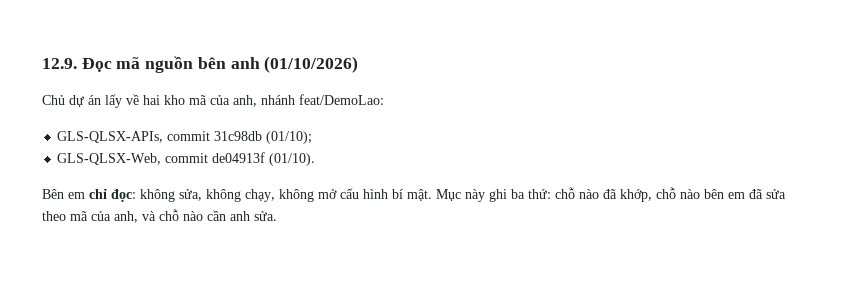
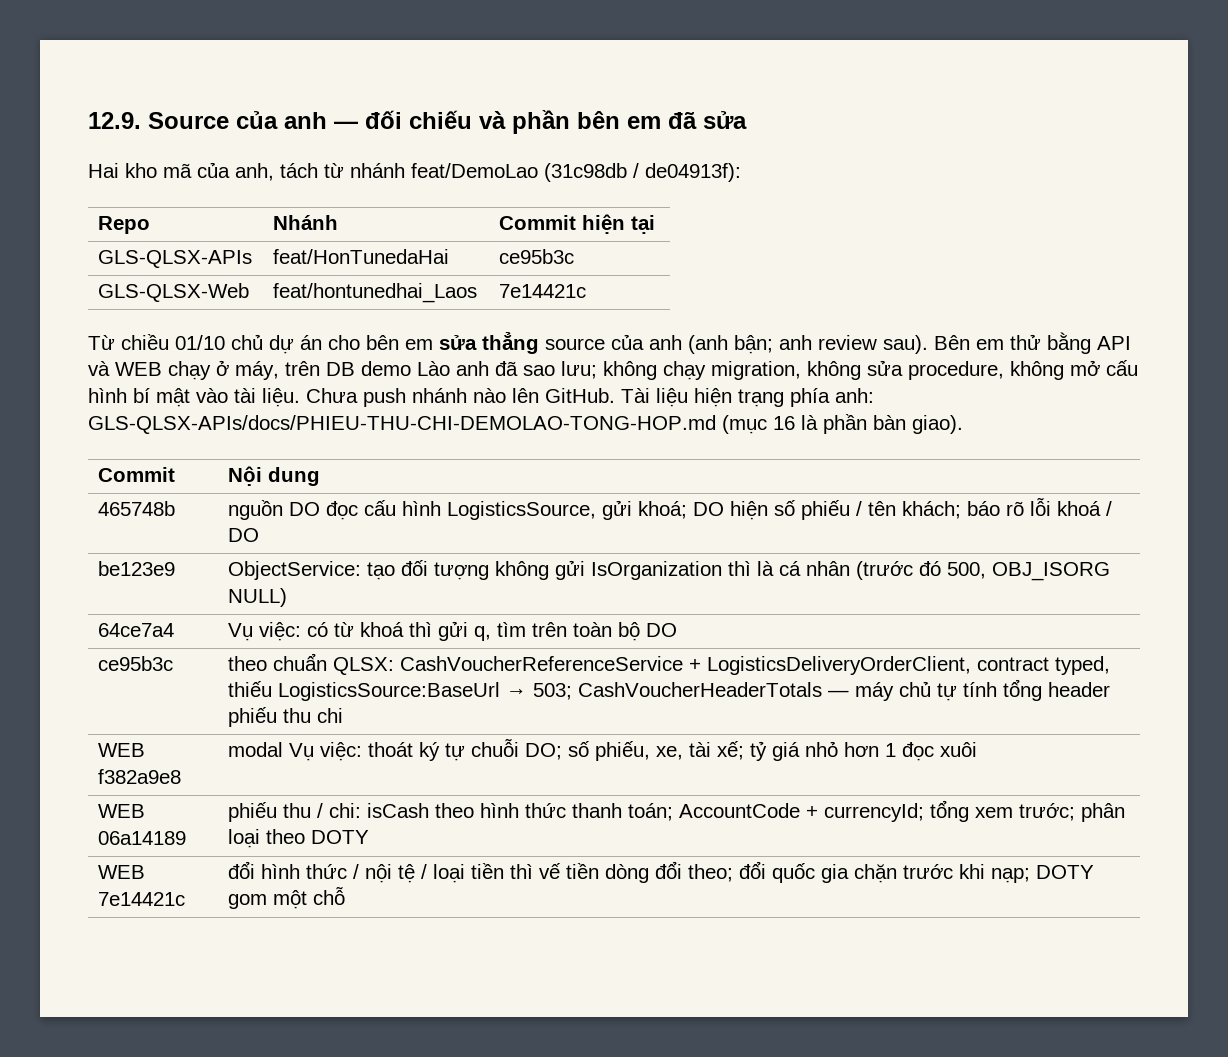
- 12.9. Đọc mã nguồn bên anh (01/10/2026)
- Chủ dự án lấy về hai kho mã của anh, nhánh feat/DemoLao:
- GLS-QLSX-APIs, commit 31c98db (01/10);
- GLS-QLSX-Web, commit de04913f (01/10).
- Bên em chỉ đọc: không sửa, không chạy, không mở cấu hình bí mật. Mục này ghi ba thứ: chỗ nào đã khớp, chỗ nào bên em đã sửa theo mã của anh, và chỗ nào cần anh sửa.
+ 12.9. Source của anh — đối chiếu và phần bên em đã sửa
+ Hai kho mã của anh, tách từ nhánh feat/DemoLao (31c98db / de04913f):
+ Repo | Nhánh | Commit hiện tại
+ GLS-QLSX-APIs | feat/HonTunedaHai | ce95b3c
+ GLS-QLSX-Web | feat/hontunedhai_Laos | 7e14421c
+ Từ chiều 01/10 chủ dự án cho bên em sửa thẳng source của anh (anh bận; anh review sau). Bên em thử bằng API và WEB chạy ở máy, trên DB demo Lào anh đã sao lưu; không chạy migration, không sửa procedure, không mở cấu hình bí mật vào tài liệu. Chưa push nhánh nào lên GitHub. Tài liệu hiện trạng phía anh: GLS-QLSX-APIs/docs/PHIEU-THU-CHI-DEMOLAO-TONG-HOP.md (mục 16 là phần bàn giao).
+ Commit | Nội dung
+ 465748b | nguồn DO đọc cấu hình LogisticsSource, gửi khoá; DO hiện số phiếu / tên khách; báo rõ lỗi khoá / DO
+ be123e9 | ObjectService: tạo đối tượng không gửi IsOrganization thì là cá nhân (trước đó 500, OBJ_ISORG NULL)
+ 64ce7a4 | Vụ việc: có từ khoá thì gửi q, tìm trên toàn bộ DO
+ ce95b3c | theo chuẩn QLSX: CashVoucherReferenceService + LogisticsDeliveryOrderClient, contract typed, thiếu LogisticsSource:BaseUrl → 503; CashVoucherHeaderTotals — máy chủ tự tính tổng header phiếu thu chi
+ WEB f382a9e8 | modal Vụ việc: thoát ký tự chuỗi DO; số phiếu, xe, tài xế; tỷ giá nhỏ hơn 1 đọc xuôi
+ WEB 06a14189 | phiếu thu / chi: isCash theo hình thức thanh toán; AccountCode + currencyId; tổng xem trước; phân loại theo DOTY
+ WEB 7e14421c | đổi hình thức / nội tệ / loại tiền thì vế tiền dòng đổi theo; đổi quốc gia chặn trước khi nạp; DOTY gom một chỗ

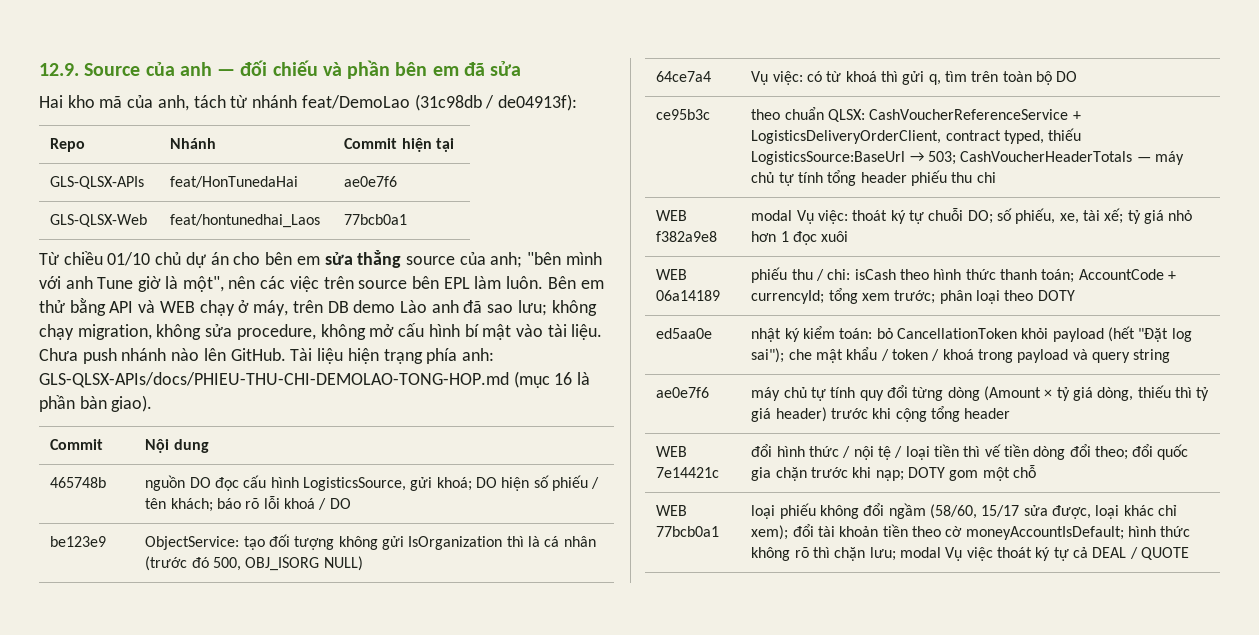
- GLS-QLSX-APIs | feat/HonTunedaHai | ce95b3c
+ GLS-QLSX-APIs | feat/HonTunedaHai | ae0e7f6
- GLS-QLSX-Web | feat/hontunedhai_Laos | 7e14421c
+ GLS-QLSX-Web | feat/hontunedhai_Laos | 77bcb0a1
- Từ chiều 01/10 chủ dự án cho bên em sửa thẳng source của anh (anh bận; anh review sau).
+ Từ chiều 01/10 chủ dự án cho bên em sửa thẳng source của anh; "bên mình với anh Tune giờ là một", nên các việc trên source bên EPL làm luôn.
+ ed5aa0e | nhật ký kiểm toán: bỏ CancellationToken khỏi payload (hết "Đặt log sai"); che mật khẩu / token / khoá trong payload và query string
+ ae0e7f6 | máy chủ tự tính quy đổi từng dòng (Amount × tỷ giá dòng, thiếu thì tỷ giá header) trước khi cộng tổng header
+ WEB 77bcb0a1 | loại phiếu không đổi ngầm (58/60, 15/17 sửa được, loại khác chỉ xem); đổi tài khoản tiền theo cờ moneyAccountIsDefault; hình thức không rõ thì chặn lưu; modal Vụ việc thoát ký tự cả DEAL / QUOTE

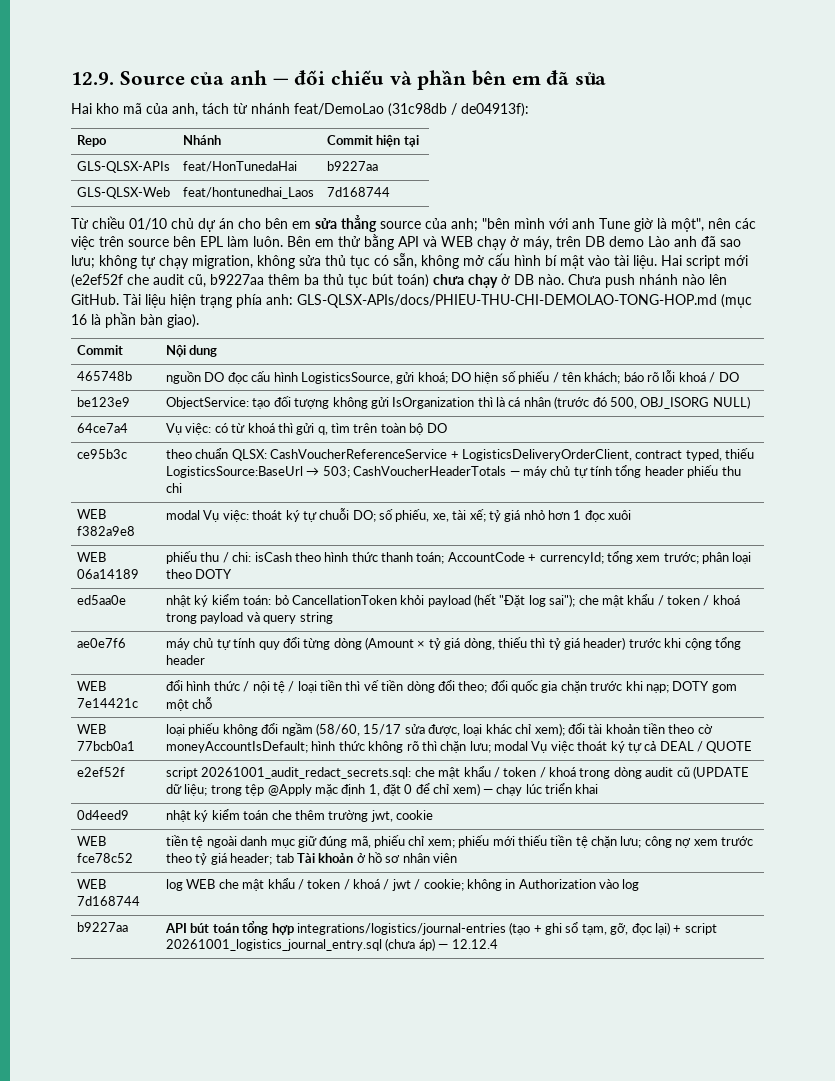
- GLS-QLSX-APIs | feat/HonTunedaHai | ae0e7f6
+ GLS-QLSX-APIs | feat/HonTunedaHai | b9227aa
- GLS-QLSX-Web | feat/hontunedhai_Laos | 77bcb0a1
+ GLS-QLSX-Web | feat/hontunedhai_Laos | 7d168744
- Bên em thử bằng API và WEB chạy ở máy, trên DB demo Lào anh đã sao lưu; không chạy migration, không sửa procedure, không mở cấu hình bí mật vào tài liệu.
+ Bên em thử bằng API và WEB chạy ở máy, trên DB demo Lào anh đã sao lưu; không tự chạy migration, không sửa thủ tục có sẵn, không mở cấu hình bí mật vào tài liệu.
+ Hai script mới (e2ef52f che audit cũ, b9227aa thêm ba thủ tục bút toán) chưa chạy ở DB nào.
+ e2ef52f | script 20261001_audit_redact_secrets.sql: che mật khẩu / token / khoá trong dòng audit cũ (UPDATE dữ liệu; trong tệp @Apply mặc định 1, đặt 0 để chỉ xem) — chạy lúc triển khai
+ 0d4eed9 | nhật ký kiểm toán che thêm trường jwt, cookie
+ WEB fce78c52 | tiền tệ ngoài danh mục giữ đúng mã, phiếu chỉ xem; phiếu mới thiếu tiền tệ chặn lưu; công nợ xem trước theo tỷ giá header; tab Tài khoản ở hồ sơ nhân viên
+ WEB 7d168744 | log WEB che mật khẩu / token / khoá / jwt / cookie; không in Authorization vào log
+ b9227aa | API bút toán tổng hợp integrations/logistics/journal-entries (tạo + ghi sổ tạm, gỡ, đọc lại) + script 20261001_logistics_journal_entry.sql (chưa áp) — 12.12.4

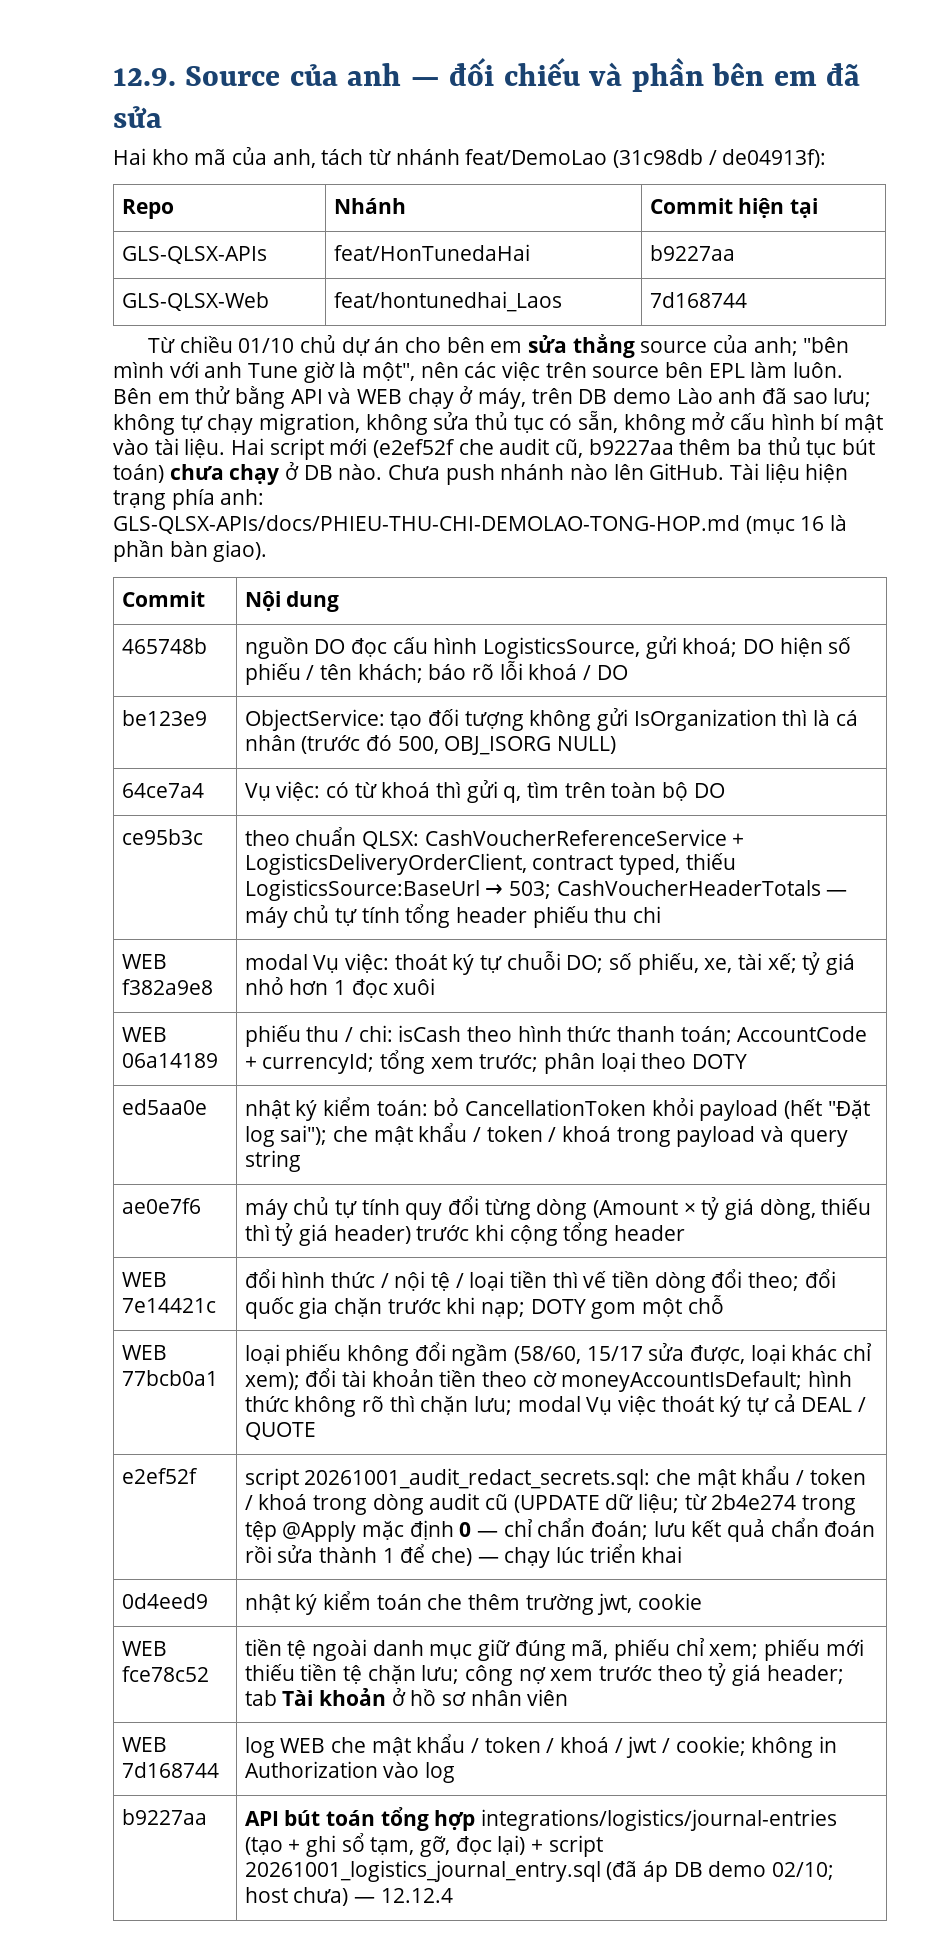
- script 20261001_audit_redact_secrets.sql: che mật khẩu / token / khoá trong dòng audit cũ (UPDATE dữ liệu; trong tệp @Apply mặc định 1, đặt 0 để chỉ xem) — chạy lúc triển khai
+ script 20261001_audit_redact_secrets.sql: che mật khẩu / token / khoá trong dòng audit cũ (UPDATE dữ liệu; từ 2b4e274 trong tệp @Apply mặc định 0 — chỉ chẩn đoán; lưu kết quả chẩn đoán rồi sửa thành 1 để che) — chạy lúc triển khai
- b9227aa | API bút toán tổng hợp integrations/logistics/journal-entries (tạo + ghi sổ tạm, gỡ, đọc lại) + script 20261001_logistics_journal_entry.sql (chưa áp) — 12.12.4
+ b9227aa | API bút toán tổng hợp integrations/logistics/journal-entries (tạo + ghi sổ tạm, gỡ, đọc lại) + script 20261001_logistics_journal_entry.sql (đã áp DB demo 02/10; host chưa) — 12.12.4

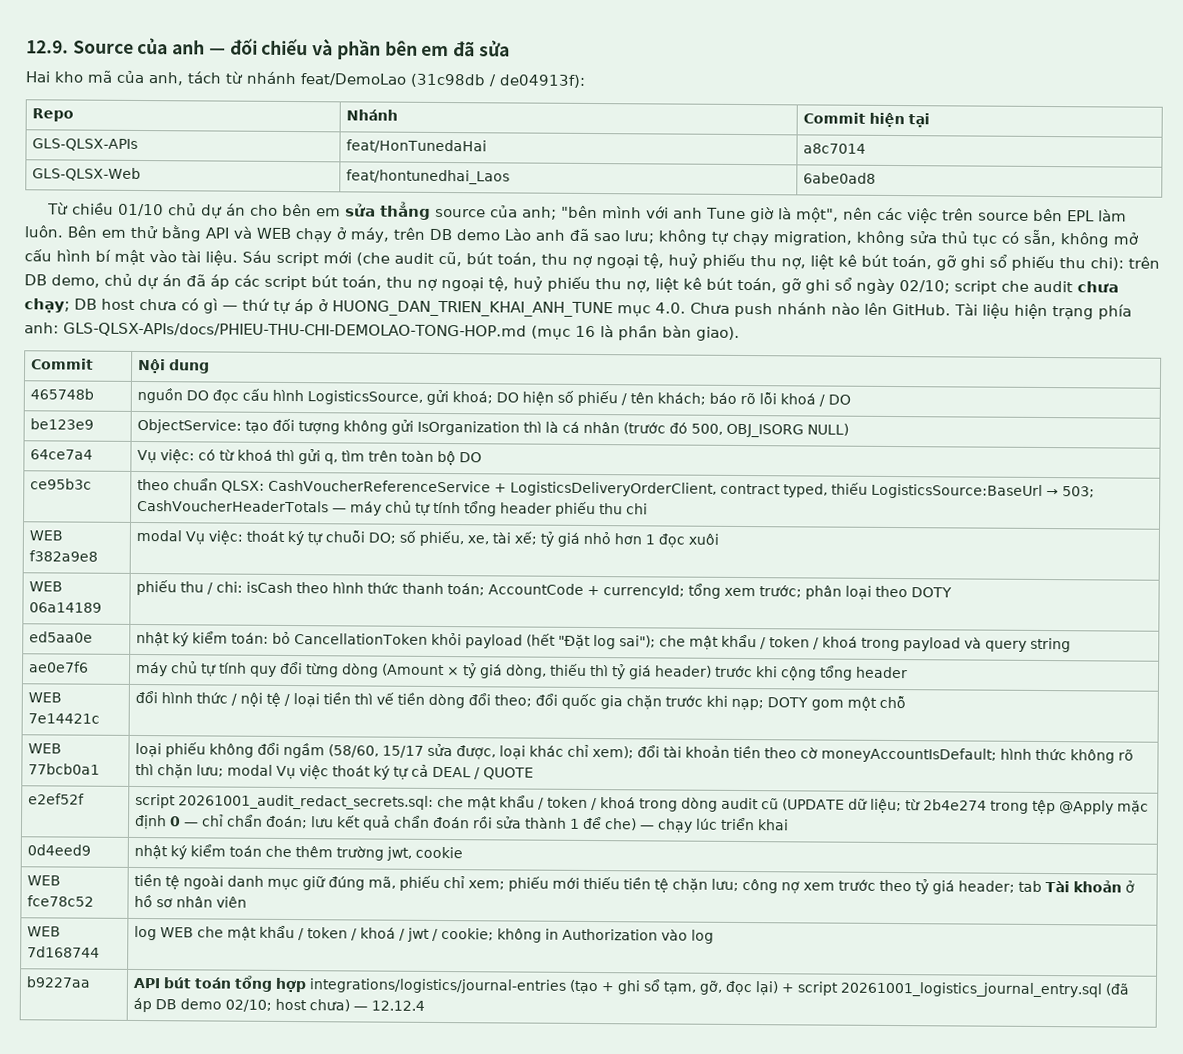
- GLS-QLSX-APIs | feat/HonTunedaHai | b9227aa
+ GLS-QLSX-APIs | feat/HonTunedaHai | a8c7014
- GLS-QLSX-Web | feat/hontunedhai_Laos | 7d168744
+ GLS-QLSX-Web | feat/hontunedhai_Laos | 6abe0ad8
- Hai script mới (e2ef52f che audit cũ, b9227aa thêm ba thủ tục bút toán) chưa chạy ở DB nào. Chưa push nhánh nào lên GitHub.
+ Sáu script mới (che audit cũ, bút toán, thu nợ ngoại tệ, huỷ phiếu thu nợ, liệt kê bút toán, gỡ ghi sổ phiếu thu chi): trên DB demo, chủ dự án đã áp các script bút toán, thu nợ ngoại tệ, huỷ phiếu thu nợ, liệt kê bút toán, gỡ ghi sổ ngày 02/10; script che audit chưa chạy; DB host chưa có gì — thứ tự áp ở HUONG_DAN_TRIEN_KHAI_ANH_TUNE mục 4.0. Chưa push nhánh nào lên GitHub.

